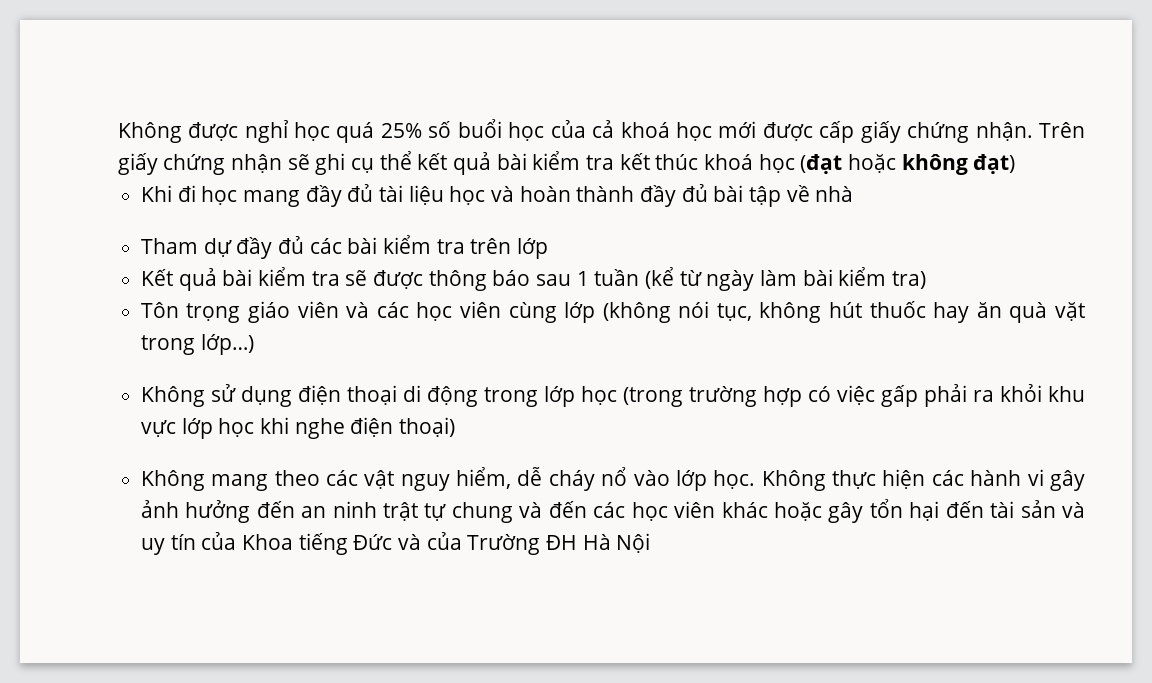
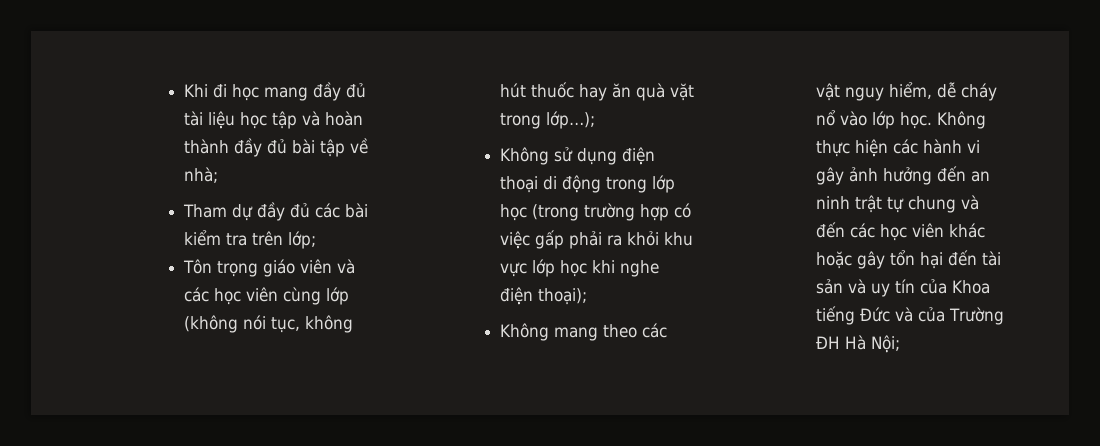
- Không được nghỉ học quá 25% số buổi học của cả khoá học mới được cấp giấy chứng nhận. Trên giấy chứng nhận sẽ ghi cụ thể kết quả bài kiểm tra kết thúc khoá học (đạt hoặc không đạt)
- Khi đi học mang đầy đủ tài liệu học và hoàn thành đầy đủ bài tập về nhà
+ Khi đi học mang đầy đủ tài liệu học tập và hoàn thành đầy đủ bài tập về nhà;
- Tham dự đầy đủ các bài kiểm tra trên lớp
- Kết quả bài kiểm tra sẽ được thông báo sau 1 tuần (kể từ ngày làm bài kiểm tra)
+ Tham dự đầy đủ các bài kiểm tra trên lớp;
- Tôn trọng giáo viên và các học viên cùng lớp (không nói tục, không hút thuốc hay ăn quà vặt trong lớp…)
+ Tôn trọng giáo viên và các học viên cùng lớp (không nói tục, không hút thuốc hay ăn quà vặt trong lớp…);
- Không sử dụng điện thoại di động trong lớp học (trong trường hợp có việc gấp phải ra khỏi khu vực lớp học khi nghe điện thoại)
+ Không sử dụng điện thoại di động trong lớp học (trong trường hợp có việc gấp phải ra khỏi khu vực lớp học khi nghe điện thoại);
- Không thực hiện các hành vi gây ảnh hưởng đến an ninh trật tự chung và đến các học viên khác hoặc gây tổn hại đến tài sản và uy tín của Khoa tiếng Đức và của Trường ĐH Hà Nội
+ Không thực hiện các hành vi gây ảnh hưởng đến an ninh trật tự chung và đến các học viên khác hoặc gây tổn hại đến tài sản và uy tín của Khoa tiếng Đức và của Trường ĐH Hà Nội;

